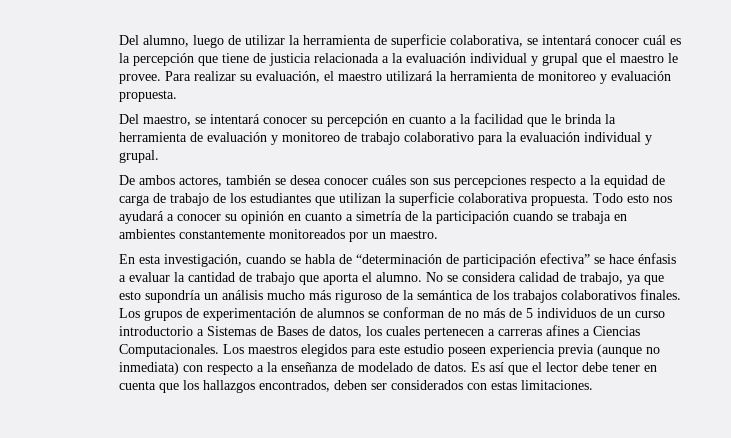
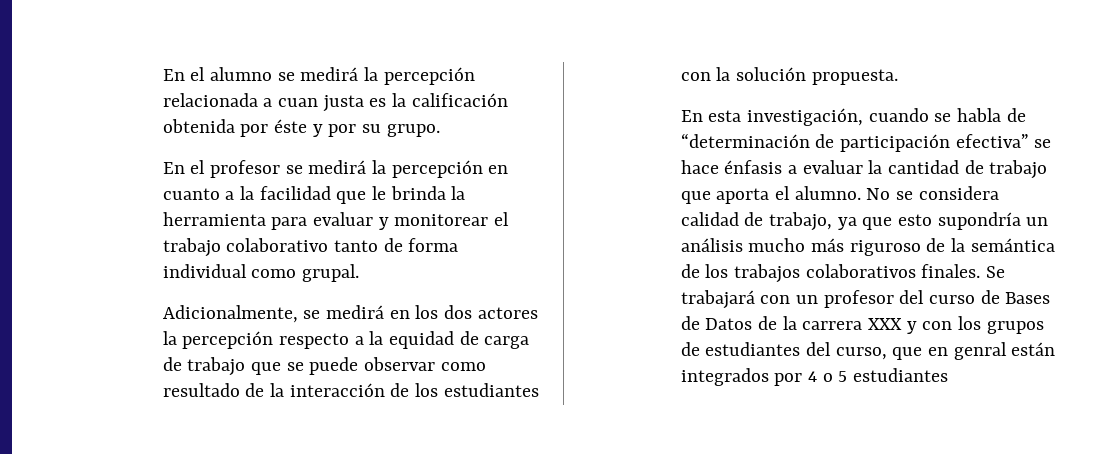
- Del alumno, luego de utilizar la herramienta de superficie colaborativa, se intentará conocer cuál es la percepción que tiene de justicia relacionada a la evaluación individual y grupal que el maestro le provee. Para realizar su evaluación, el maestro utilizará la herramienta de monitoreo y evaluación propuesta.
- Del maestro, se intentará conocer su percepción en cuanto a la facilidad que le brinda la herramienta de evaluación y monitoreo de trabajo colaborativo para la evaluación individual y grupal.
- De ambos actores, también se desea conocer cuáles son sus percepciones respecto a la equidad de carga de trabajo de los estudiantes que utilizan la superficie colaborativa propuesta. Todo esto nos ayudará a conocer su opinión en cuanto a simetría de la participación cuando se trabaja en ambientes constantemente monitoreados por un maestro.
+ En el alumno se medirá la percepción relacionada a cuan justa es la calificación obtenida por éste y por su grupo.
+ En el profesor se medirá la percepción en cuanto a la facilidad que le brinda la herramienta para evaluar y monitorear el trabajo colaborativo tanto de forma individual como grupal.
+ Adicionalmente, se medirá en los dos actores la percepción respecto a la equidad de carga de trabajo que se puede observar como resultado de la interacción de los estudiantes con la solución propuesta.
- Los grupos de experimentación de alumnos se conforman de no más de 5 individuos de un curso introductorio a Sistemas de Bases de datos, los cuales pertenecen a carreras afines a Ciencias Computacionales. Los maestros elegidos para este estudio poseen experiencia previa (aunque no inmediata) con respecto a la enseñanza de modelado de datos. Es así que el lector debe tener en cuenta que los hallazgos encontrados, deben ser considerados con estas limitaciones.
+ Se trabajará con un profesor del curso de Bases de Datos de la carrera XXX y con los grupos de estudiantes del curso, que en genral están integrados por 4 o 5 estudiantes

